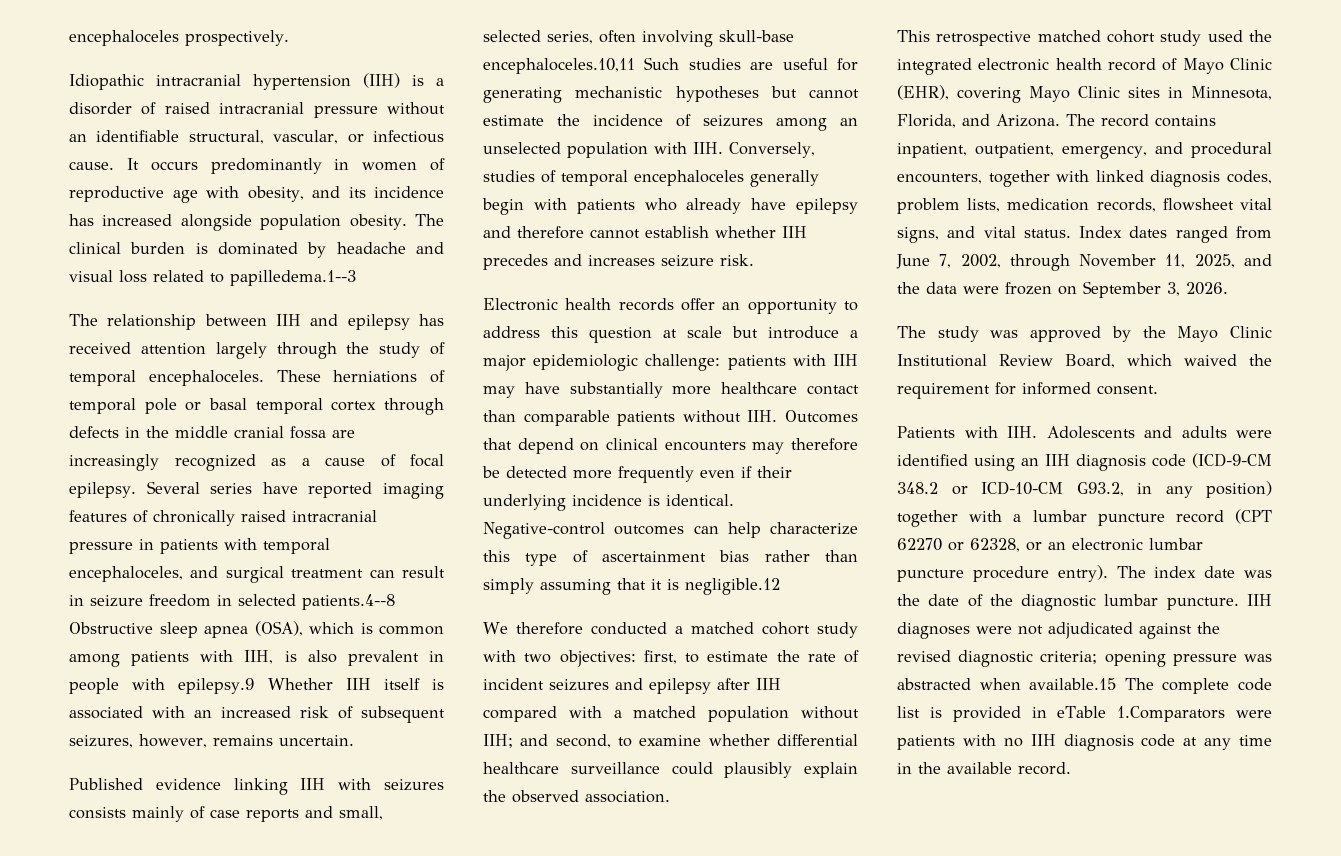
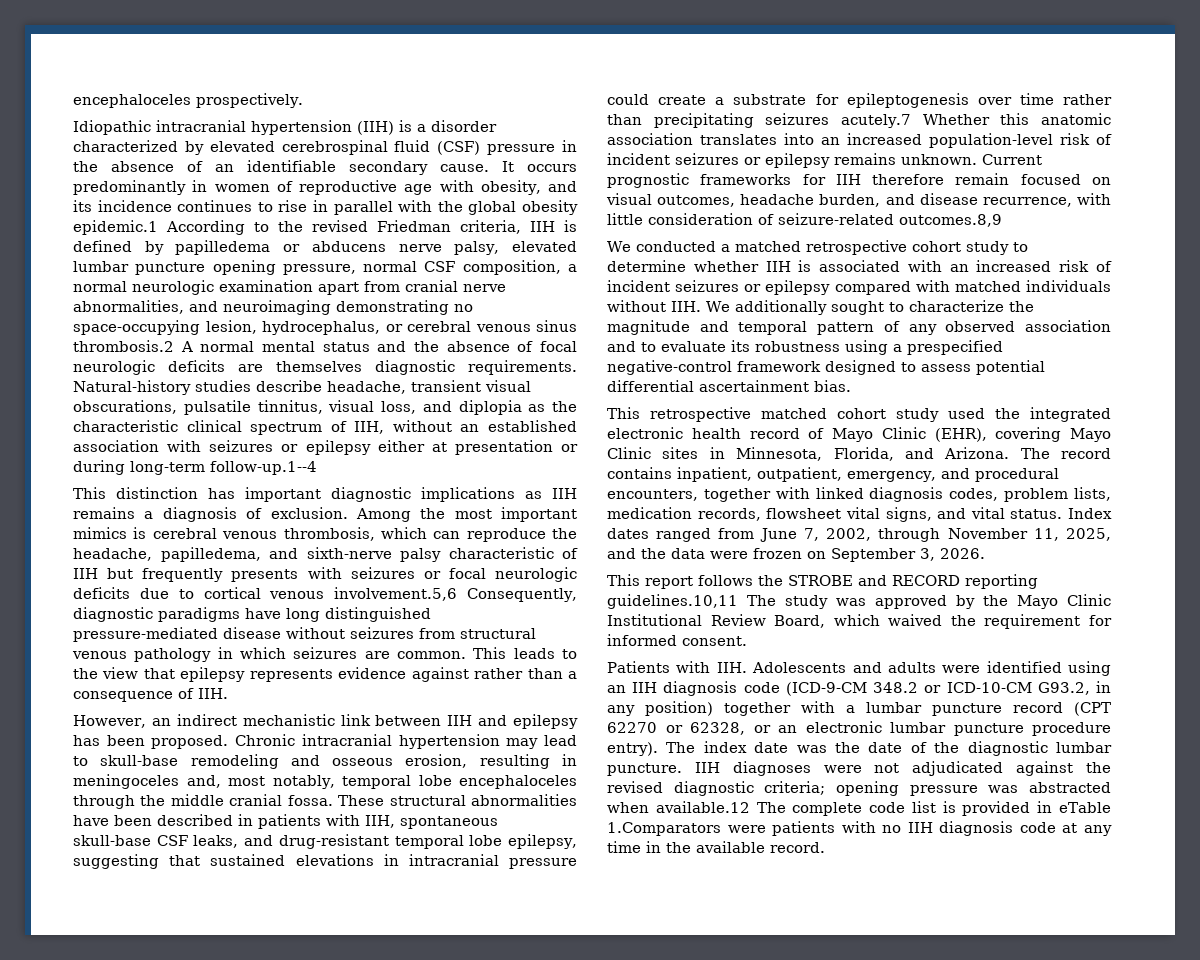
- Idiopathic intracranial hypertension (IIH) is a disorder of raised intracranial pressure without an identifiable structural, vascular, or infectious cause.
+ Idiopathic intracranial hypertension (IIH) is a disorder characterized by elevated cerebrospinal fluid (CSF) pressure in the absence of an identifiable secondary cause.
- It occurs predominantly in women of reproductive age with obesity, and its incidence has increased alongside population obesity. The clinical burden is dominated by headache and visual loss related to papilledema.1--3
- The relationship between IIH and epilepsy has received attention largely through the study of temporal encephaloceles. These herniations of temporal pole or basal temporal cortex through defects in the middle cranial fossa are increasingly recognized as a cause of focal epilepsy. Several series have reported imaging features of chronically raised intracranial pressure in patients with temporal encephaloceles, and surgical treatment can result in seizure freedom in selected patients.4--8 Obstructive sleep apnea (OSA), which is common among patients with IIH, is also prevalent in people with epilepsy.9 Whether IIH itself is associated with an increased risk of subsequent seizures, however, remains uncertain.
- Published evidence linking IIH with seizures consists mainly of case reports and small, selected series, often involving skull-base encephaloceles.10,11 Such studies are useful for generating mechanistic hypotheses but cannot estimate the incidence of seizures among an unselected population with IIH. Conversely, studies of temporal encephaloceles generally begin with patients who already have epilepsy and therefore cannot establish whether IIH precedes and increases seizure risk.
- Electronic health records offer an opportunity to address this question at scale but introduce a major epidemiologic challenge: patients with IIH may have substantially more healthcare contact than comparable patients without IIH. Outcomes that depend on clinical encounters may therefore be detected more frequently even if their underlying incidence is identical. Negative-control outcomes can help characterize this type of ascertainment bias rather than simply assuming that it is negligible.12
- We therefore conducted a matched cohort study with two objectives: first, to estimate the rate of incident seizures and epilepsy after IIH compared with a matched population without IIH; and second, to examine whether differential healthcare surveillance could plausibly explain the observed association.
+ It occurs predominantly in women of reproductive age with obesity, and its incidence continues to rise in parallel with the global obesity epidemic.1 According to the revised Friedman criteria, IIH is defined by papilledema or abducens nerve palsy, elevated lumbar puncture opening pressure, normal CSF composition, a normal neurologic examination apart from cranial nerve abnormalities, and neuroimaging demonstrating no space-occupying lesion, hydrocephalus, or cerebral venous sinus thrombosis.2 A normal mental status and the absence of focal neurologic deficits are themselves diagnostic requirements. Natural-history studies describe headache, transient visual obscurations, pulsatile tinnitus, visual loss, and diplopia as the characteristic clinical spectrum of IIH, without an established association with seizures or epilepsy either at presentation or during long-term follow-up.1--4
+ This distinction has important diagnostic implications as IIH remains a diagnosis of exclusion. Among the most important mimics is cerebral venous thrombosis, which can reproduce the headache, papilledema, and sixth-nerve palsy characteristic of IIH but frequently presents with seizures or focal neurologic deficits due to cortical venous involvement.5,6 Consequently, diagnostic paradigms have long distinguished pressure-mediated disease without seizures from structural venous pathology in which seizures are common. This leads to the view that epilepsy represents evidence against rather than a consequence of IIH.
+ However, an indirect mechanistic link between IIH and epilepsy has been proposed. Chronic intracranial hypertension may lead to skull-base remodeling and osseous erosion, resulting in meningoceles and, most notably, temporal lobe encephaloceles through the middle cranial fossa. These structural abnormalities have been described in patients with IIH, spontaneous skull-base CSF leaks, and drug-resistant temporal lobe epilepsy, suggesting that sustained elevations in intracranial pressure could create a substrate for epileptogenesis over time rather than precipitating seizures acutely.7 Whether this anatomic association translates into an increased population-level risk of incident seizures or epilepsy remains unknown. Current prognostic frameworks for IIH therefore remain focused on visual outcomes, headache burden, and disease recurrence, with little consideration of seizure-related outcomes.8,9
+ We conducted a matched retrospective cohort study to determine whether IIH is associated with an increased risk of incident seizures or epilepsy compared with matched individuals without IIH. We additionally sought to characterize the magnitude and temporal pattern of any observed association and to evaluate its robustness using a prespecified negative-control framework designed to assess potential differential ascertainment bias.
- The study was approved by the Mayo Clinic Institutional Review Board, which waived the requirement for informed consent.
+ This report follows the STROBE and RECORD reporting guidelines.10,11 The study was approved by the Mayo Clinic Institutional Review Board, which waived the requirement for informed consent.
- IIH diagnoses were not adjudicated against the revised diagnostic criteria; opening pressure was abstracted when available.15 The complete code list is provided in eTable 1.Comparators were patients with no IIH diagnosis code at any time in the available record.
+ IIH diagnoses were not adjudicated against the revised diagnostic criteria; opening pressure was abstracted when available.12 The complete code list is provided in eTable 1.Comparators were patients with no IIH diagnosis code at any time in the available record.

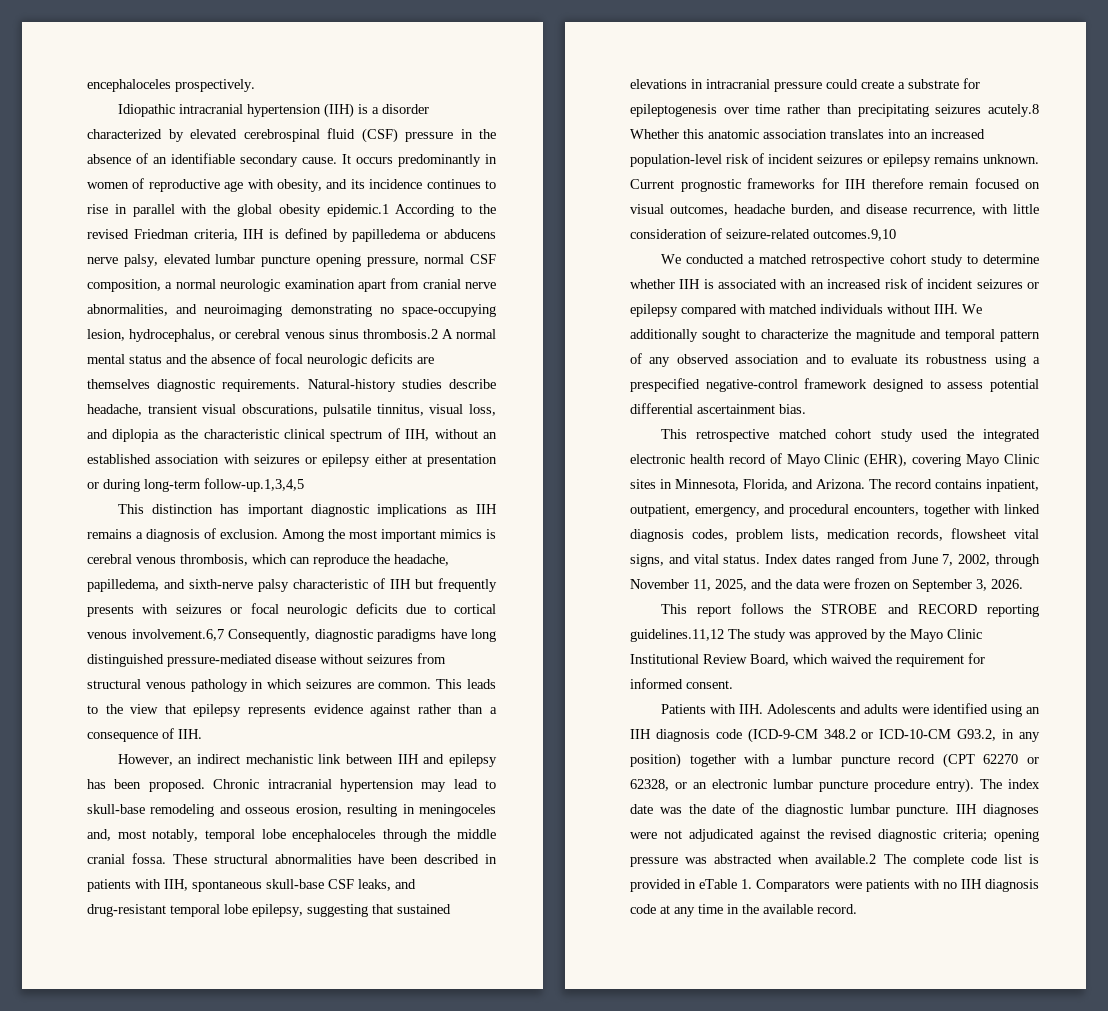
- Natural-history studies describe headache, transient visual obscurations, pulsatile tinnitus, visual loss, and diplopia as the characteristic clinical spectrum of IIH, without an established association with seizures or epilepsy either at presentation or during long-term follow-up.1--4
+ Natural-history studies describe headache, transient visual obscurations, pulsatile tinnitus, visual loss, and diplopia as the characteristic clinical spectrum of IIH, without an established association with seizures or epilepsy either at presentation or during long-term follow-up.1,3,4,5
- Among the most important mimics is cerebral venous thrombosis, which can reproduce the headache, papilledema, and sixth-nerve palsy characteristic of IIH but frequently presents with seizures or focal neurologic deficits due to cortical venous involvement.5,6 Consequently, diagnostic paradigms have long distinguished pressure-mediated disease without seizures from structural venous pathology in which seizures are common.
+ Among the most important mimics is cerebral venous thrombosis, which can reproduce the headache, papilledema, and sixth-nerve palsy characteristic of IIH but frequently presents with seizures or focal neurologic deficits due to cortical venous involvement.6,7 Consequently, diagnostic paradigms have long distinguished pressure-mediated disease without seizures from structural venous pathology in which seizures are common.
- These structural abnormalities have been described in patients with IIH, spontaneous skull-base CSF leaks, and drug-resistant temporal lobe epilepsy, suggesting that sustained elevations in intracranial pressure could create a substrate for epileptogenesis over time rather than precipitating seizures acutely.7 Whether this anatomic association translates into an increased population-level risk of incident seizures or epilepsy remains unknown.
+ These structural abnormalities have been described in patients with IIH, spontaneous skull-base CSF leaks, and drug-resistant temporal lobe epilepsy, suggesting that sustained elevations in intracranial pressure could create a substrate for epileptogenesis over time rather than precipitating seizures acutely.8 Whether this anatomic association translates into an increased population-level risk of incident seizures or epilepsy remains unknown.
- Current prognostic frameworks for IIH therefore remain focused on visual outcomes, headache burden, and disease recurrence, with little consideration of seizure-related outcomes.8,9
+ Current prognostic frameworks for IIH therefore remain focused on visual outcomes, headache burden, and disease recurrence, with little consideration of seizure-related outcomes.9,10
- This report follows the STROBE and RECORD reporting guidelines.10,11 The study was approved by the Mayo Clinic Institutional Review Board, which waived the requirement for informed consent.
+ This report follows the STROBE and RECORD reporting guidelines.11,12 The study was approved by the Mayo Clinic Institutional Review Board, which waived the requirement for informed consent.
- IIH diagnoses were not adjudicated against the revised diagnostic criteria; opening pressure was abstracted when available.12 The complete code list is provided in eTable 1.Comparators were patients with no IIH diagnosis code at any time in the available record.
+ IIH diagnoses were not adjudicated against the revised diagnostic criteria; opening pressure was abstracted when available.2 The complete code list is provided in eTable 1. Comparators were patients with no IIH diagnosis code at any time in the available record.

